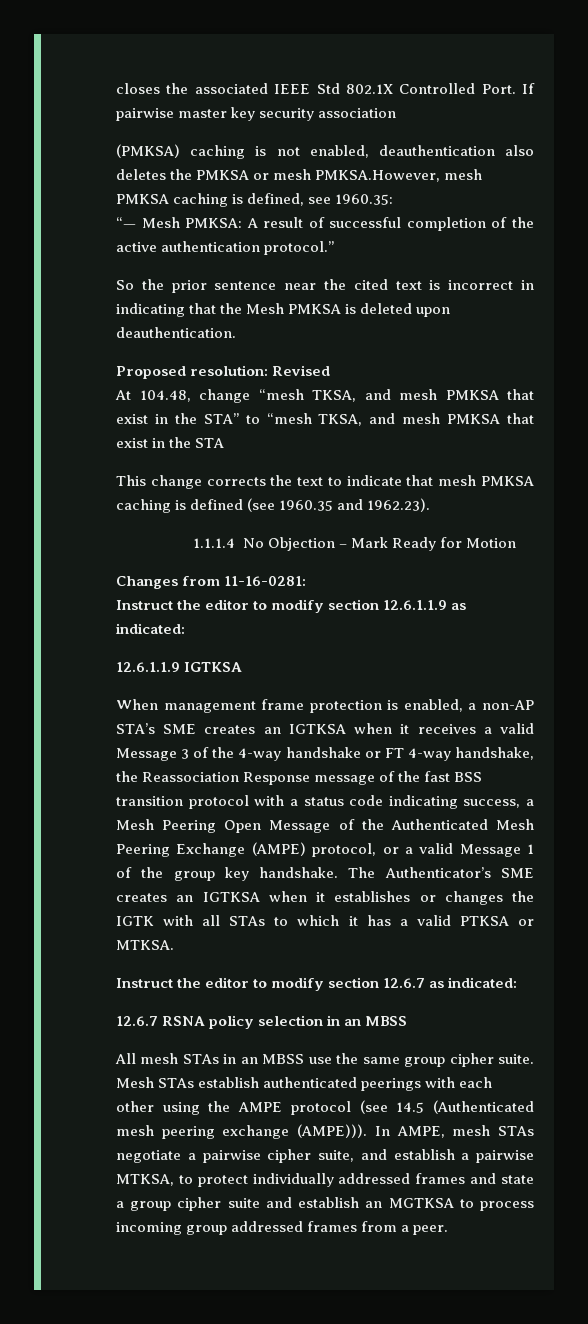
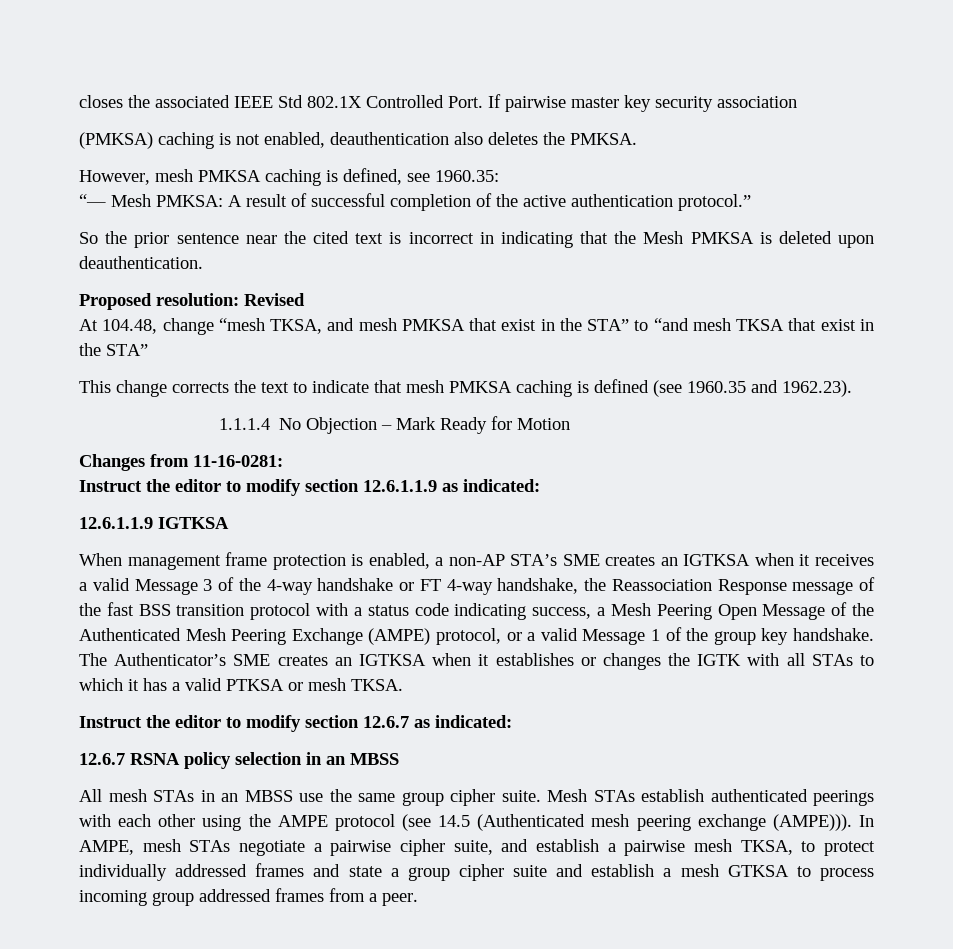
- (PMKSA) caching is not enabled, deauthentication also deletes the PMKSA or mesh PMKSA.However, mesh PMKSA caching is defined, see 1960.35:
+ (PMKSA) caching is not enabled, deauthentication also deletes the PMKSA.
+ However, mesh PMKSA caching is defined, see 1960.35:
- At 104.48, change “mesh TKSA, and mesh PMKSA that exist in the STA” to “mesh TKSA, and mesh PMKSA that exist in the STA
+ At 104.48, change “mesh TKSA, and mesh PMKSA that exist in the STA” to “and mesh TKSA that exist in the STA”
- The Authenticator’s SME creates an IGTKSA when it establishes or changes the IGTK with all STAs to which it has a valid PTKSA or MTKSA.
+ The Authenticator’s SME creates an IGTKSA when it establishes or changes the IGTK with all STAs to which it has a valid PTKSA or mesh TKSA.
- In AMPE, mesh STAs negotiate a pairwise cipher suite, and establish a pairwise MTKSA, to protect individually addressed frames and state a group cipher suite and establish an MGTKSA to process incoming group addressed frames from a peer.
+ In AMPE, mesh STAs negotiate a pairwise cipher suite, and establish a pairwise mesh TKSA, to protect individually addressed frames and state a group cipher suite and establish a mesh GTKSA to process incoming group addressed frames from a peer.

